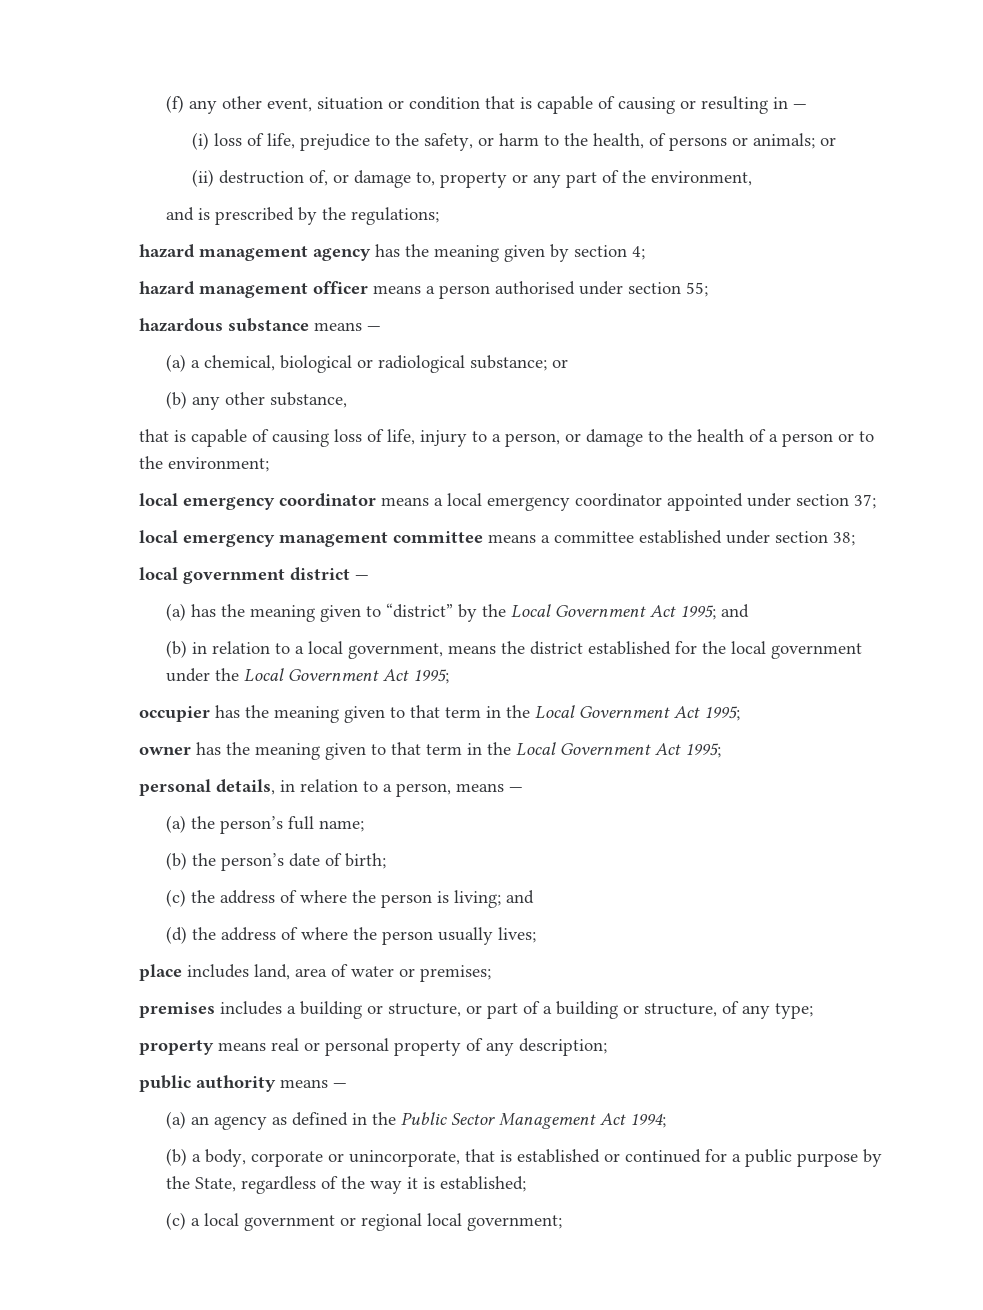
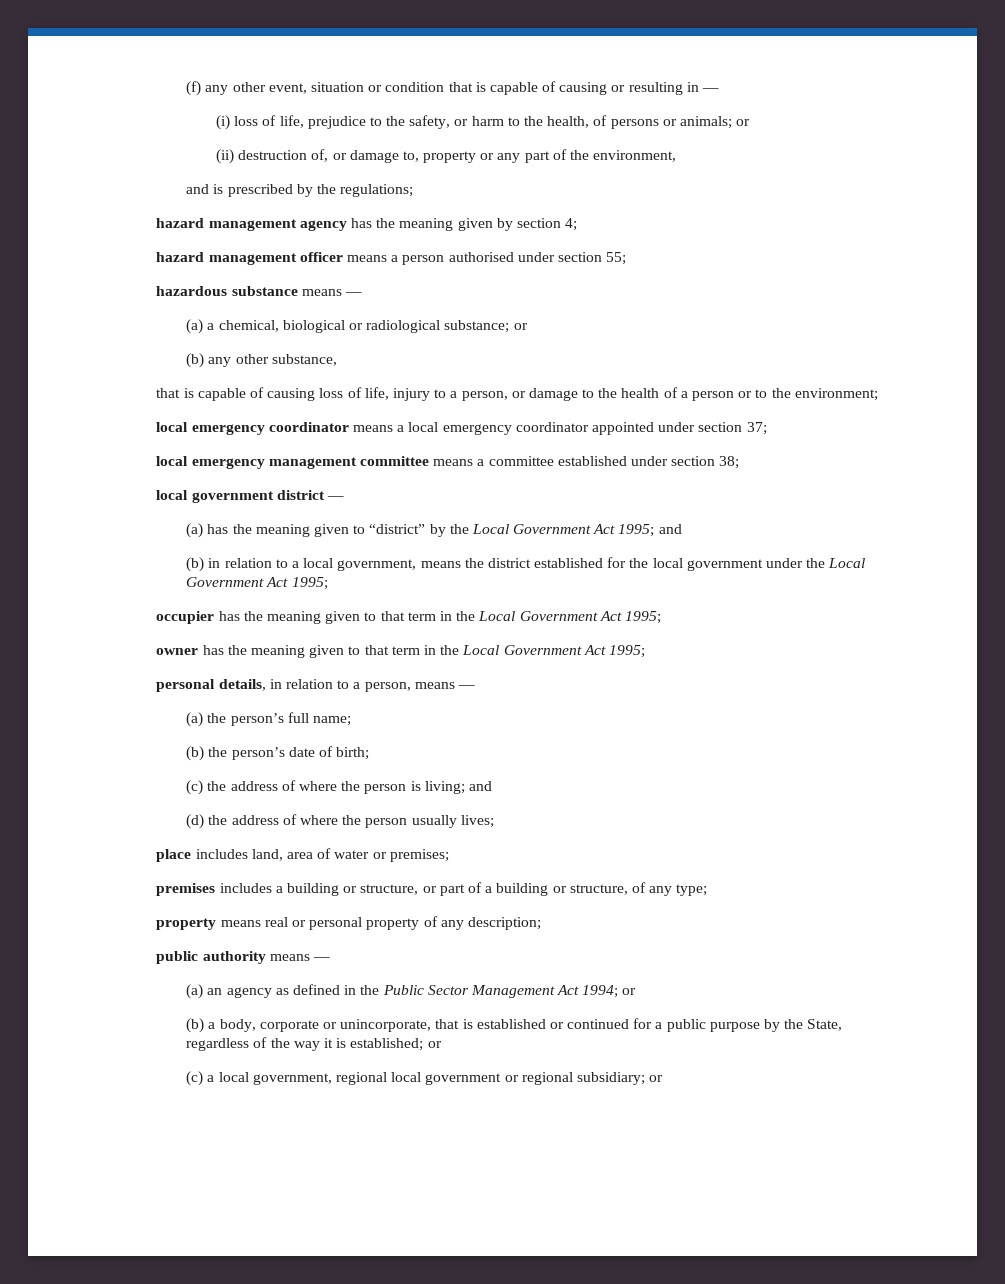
- (a) an agency as defined in the Public Sector Management Act 1994;
+ (a) an agency as defined in the Public Sector Management Act 1994; or
- (b) a body, corporate or unincorporate, that is established or continued for a public purpose by the State, regardless of the way it is established;
+ (b) a body, corporate or unincorporate, that is established or continued for a public purpose by the State, regardless of the way it is established; or
- (c) a local government or regional local government;
+ (c) a local government, regional local government or regional subsidiary; or

